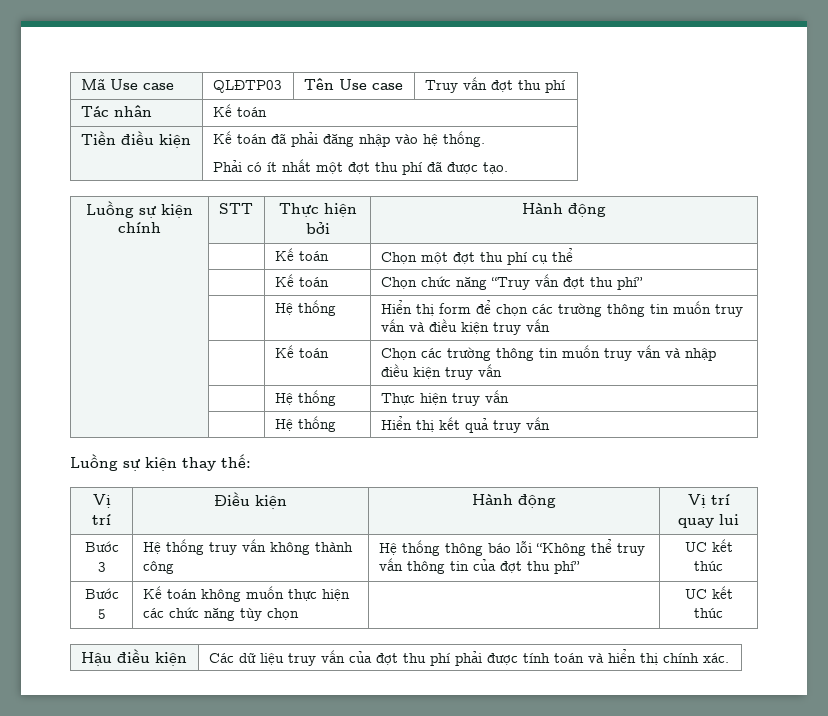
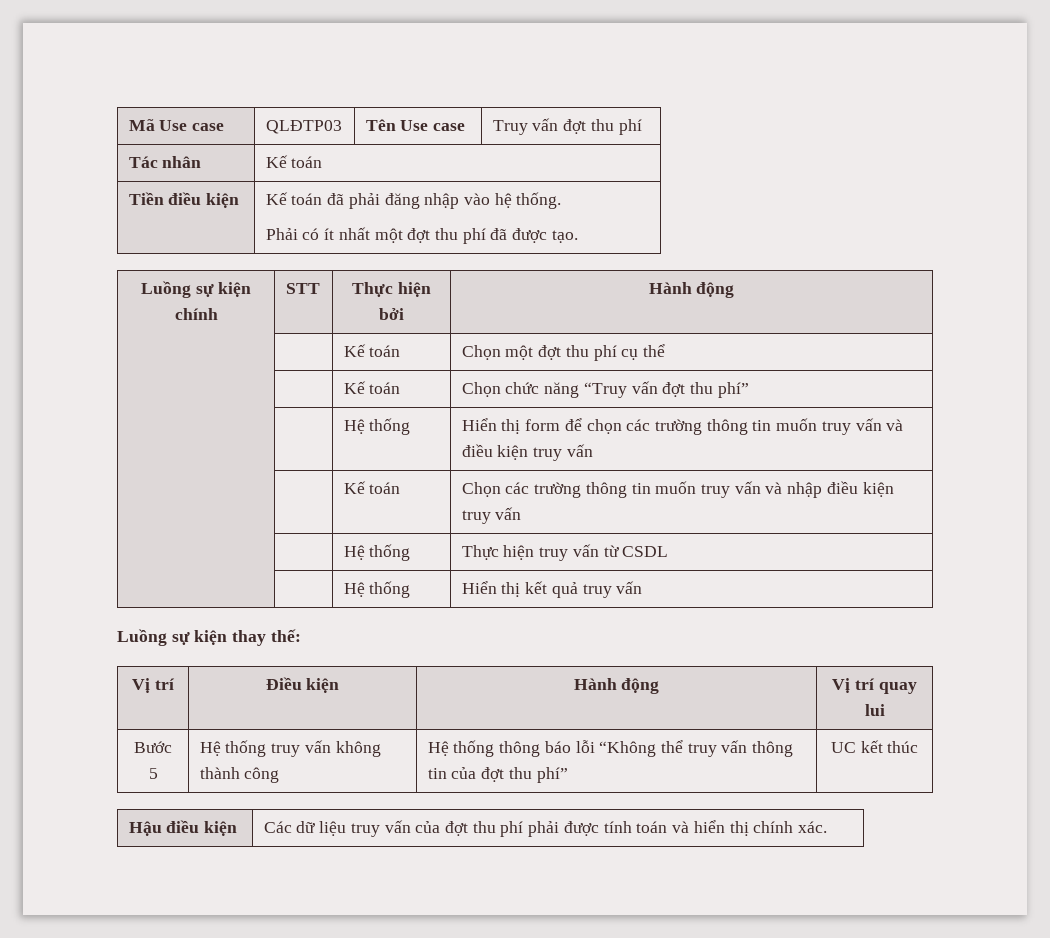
- | | Hệ thống | Thực hiện truy vấn
+ | | Hệ thống | Thực hiện truy vấn từ CSDL
- Bước 3 | Hệ thống truy vấn không thành công | Hệ thống thông báo lỗi “Không thể truy vấn thông tin của đợt thu phí” | UC kết thúc
+ Bước 5 | Hệ thống truy vấn không thành công | Hệ thống thông báo lỗi “Không thể truy vấn thông tin của đợt thu phí” | UC kết thúc
- Bước 5 | Kế toán không muốn thực hiện các chức năng tùy chọn | | UC kết thúc

